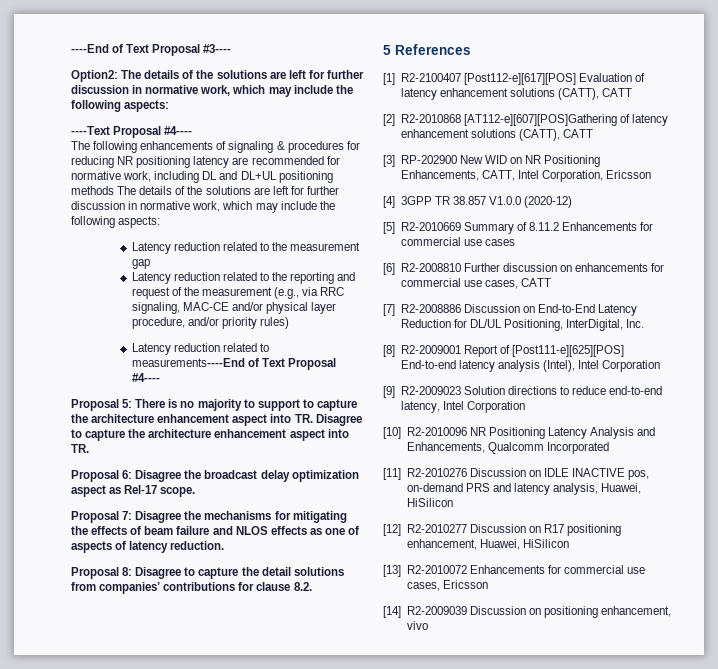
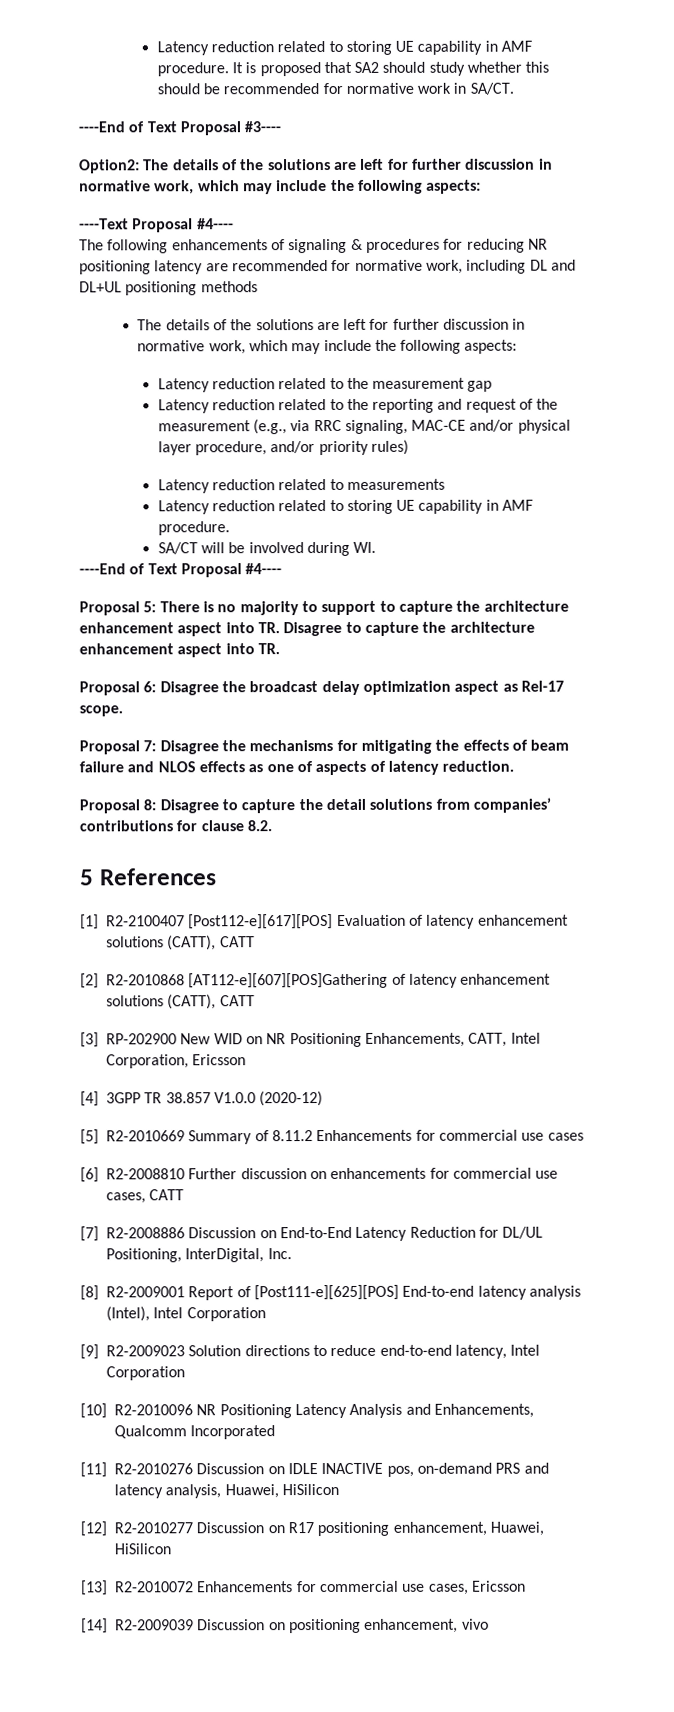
+ Latency reduction related to storing UE capability in AMF procedure. It is proposed that SA2 should study whether this should be recommended for normative work in SA/CT.
- The following enhancements of signaling & procedures for reducing NR positioning latency are recommended for normative work, including DL and DL+UL positioning methods The details of the solutions are left for further discussion in normative work, which may include the following aspects:
+ The following enhancements of signaling & procedures for reducing NR positioning latency are recommended for normative work, including DL and DL+UL positioning methods
+ The details of the solutions are left for further discussion in normative work, which may include the following aspects:
- Latency reduction related to measurements----End of Text Proposal #4----
+ Latency reduction related to measurements
+ Latency reduction related to storing UE capability in AMF procedure.
+ SA/CT will be involved during WI.
+ ----End of Text Proposal #4----

